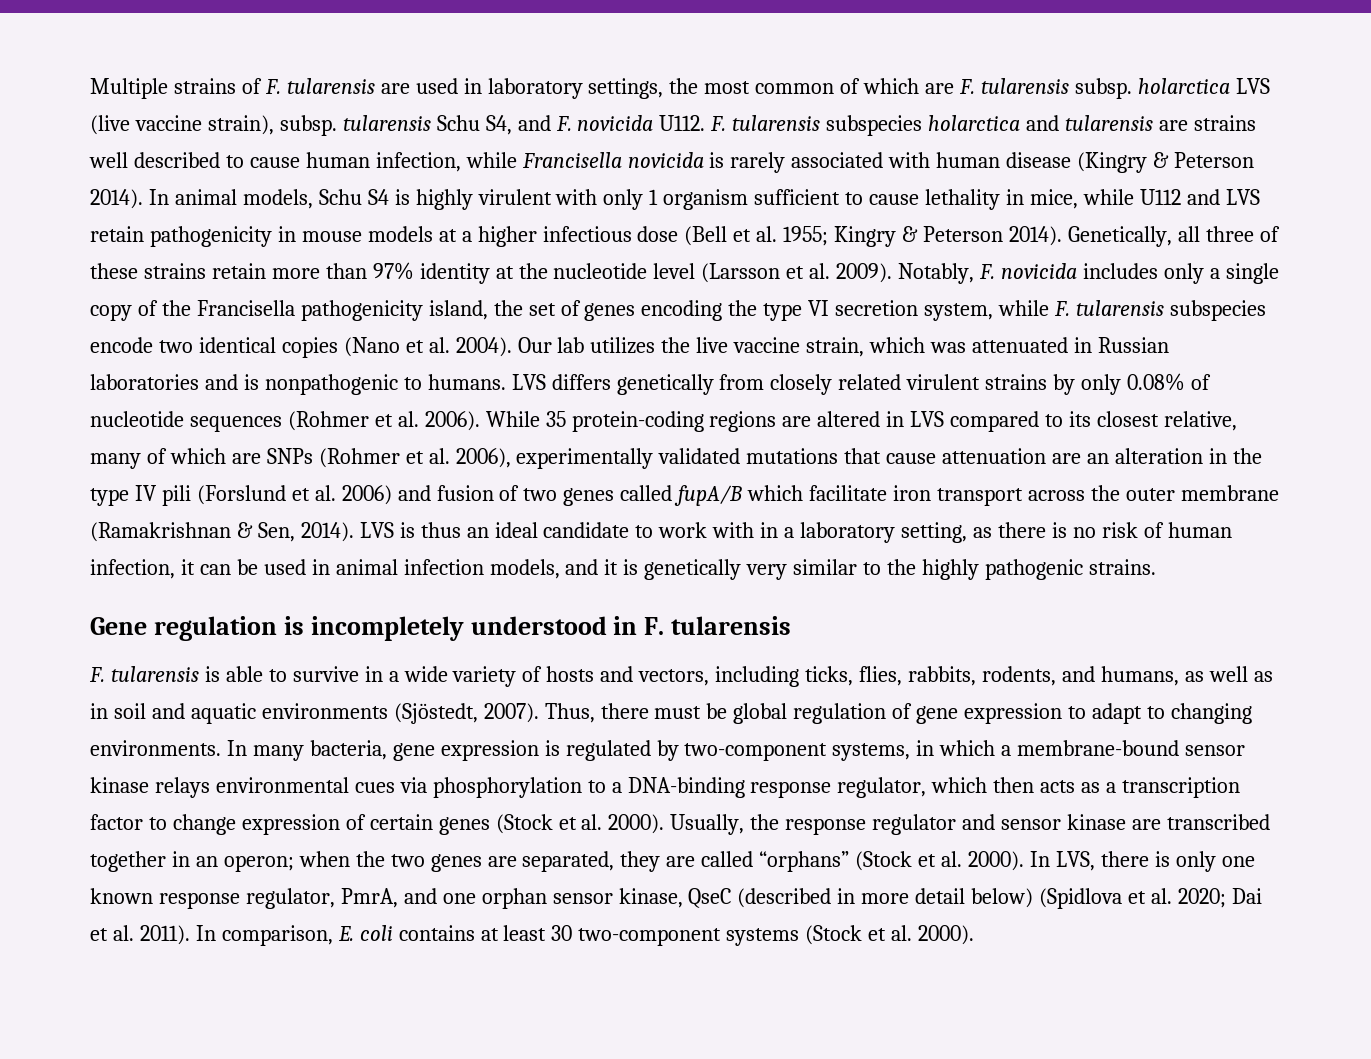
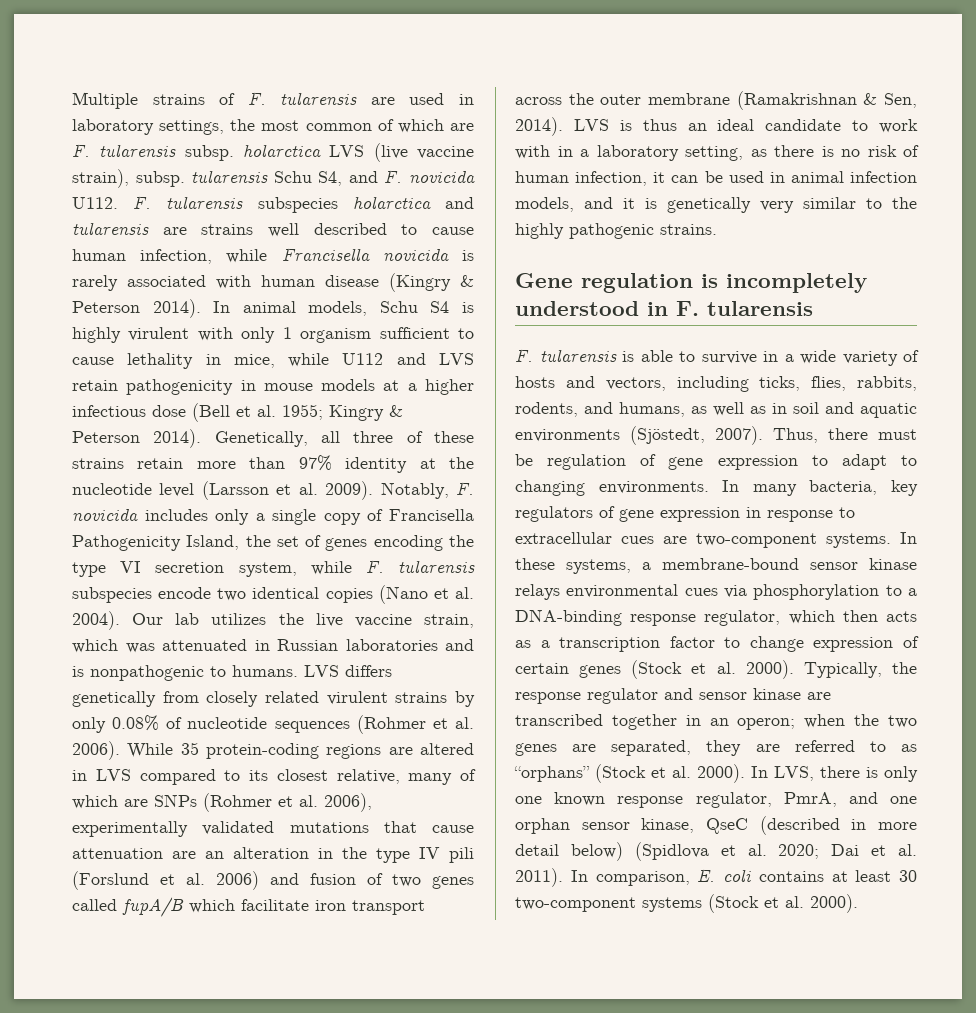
- Notably, F. novicida includes only a single copy of the Francisella pathogenicity island, the set of genes encoding the type VI secretion system, while F. tularensis subspecies encode two identical copies (Nano et al. 2004).
+ Notably, F. novicida includes only a single copy of Francisella Pathogenicity Island, the set of genes encoding the type VI secretion system, while F. tularensis subspecies encode two identical copies (Nano et al. 2004).
- Thus, there must be global regulation of gene expression to adapt to changing environments.
+ Thus, there must be regulation of gene expression to adapt to changing environments.
- In many bacteria, gene expression is regulated by two-component systems, in which a membrane-bound sensor kinase relays environmental cues via phosphorylation to a DNA-binding response regulator, which then acts as a transcription factor to change expression of certain genes (Stock et al. 2000).
+ In many bacteria, key regulators of gene expression in response to extracellular cues are two-component systems. In these systems, a membrane-bound sensor kinase relays environmental cues via phosphorylation to a DNA-binding response regulator, which then acts as a transcription factor to change expression of certain genes (Stock et al. 2000).
- Usually, the response regulator and sensor kinase are transcribed together in an operon; when the two genes are separated, they are called “orphans” (Stock et al. 2000).
+ Typically, the response regulator and sensor kinase are transcribed together in an operon; when the two genes are separated, they are referred to as “orphans” (Stock et al. 2000).

